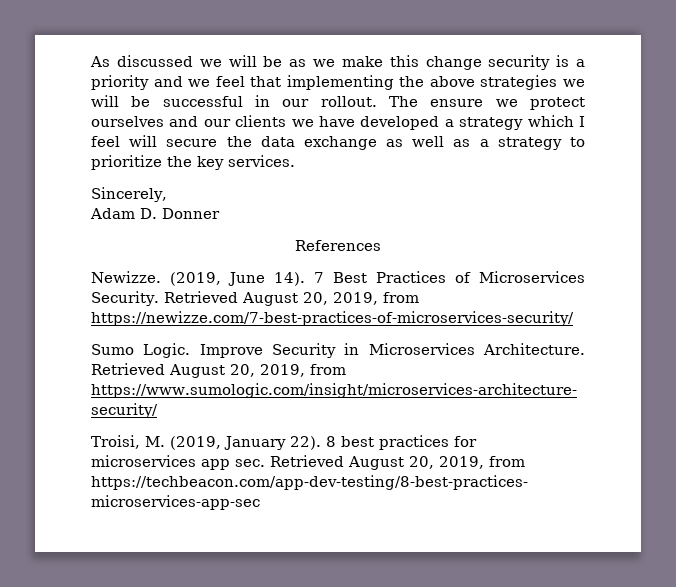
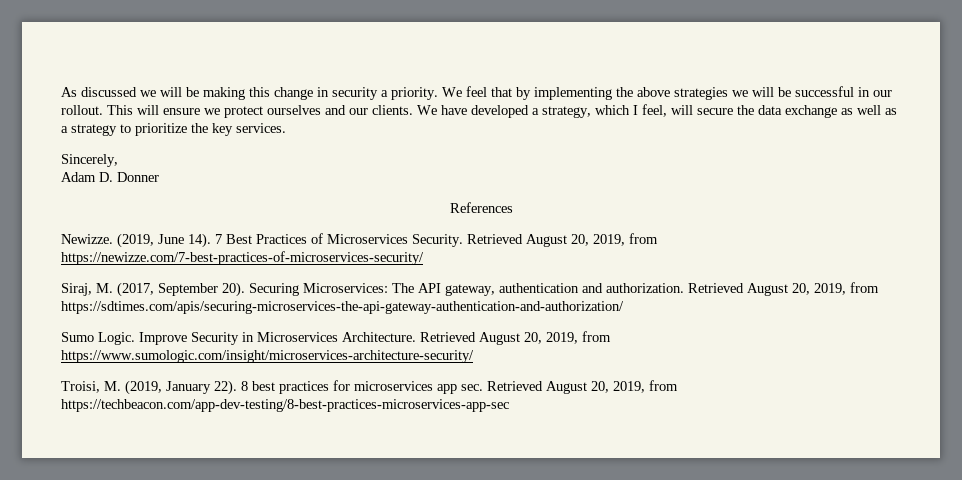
- As discussed we will be as we make this change security is a priority and we feel that implementing the above strategies we will be successful in our rollout.
+ As discussed we will be making this change in security a priority. We feel that by implementing the above strategies we will be successful in our rollout.
- The ensure we protect ourselves and our clients we have developed a strategy which I feel will secure the data exchange as well as a strategy to prioritize the key services.
+ This will ensure we protect ourselves and our clients. We have developed a strategy, which I feel, will secure the data exchange as well as a strategy to prioritize the key services.
+ Siraj, M. (2017, September 20). Securing Microservices: The API gateway, authentication and authorization. Retrieved August 20, 2019, from https://sdtimes.com/apis/securing-microservices-the-api-gateway-authentication-and-authorization/

